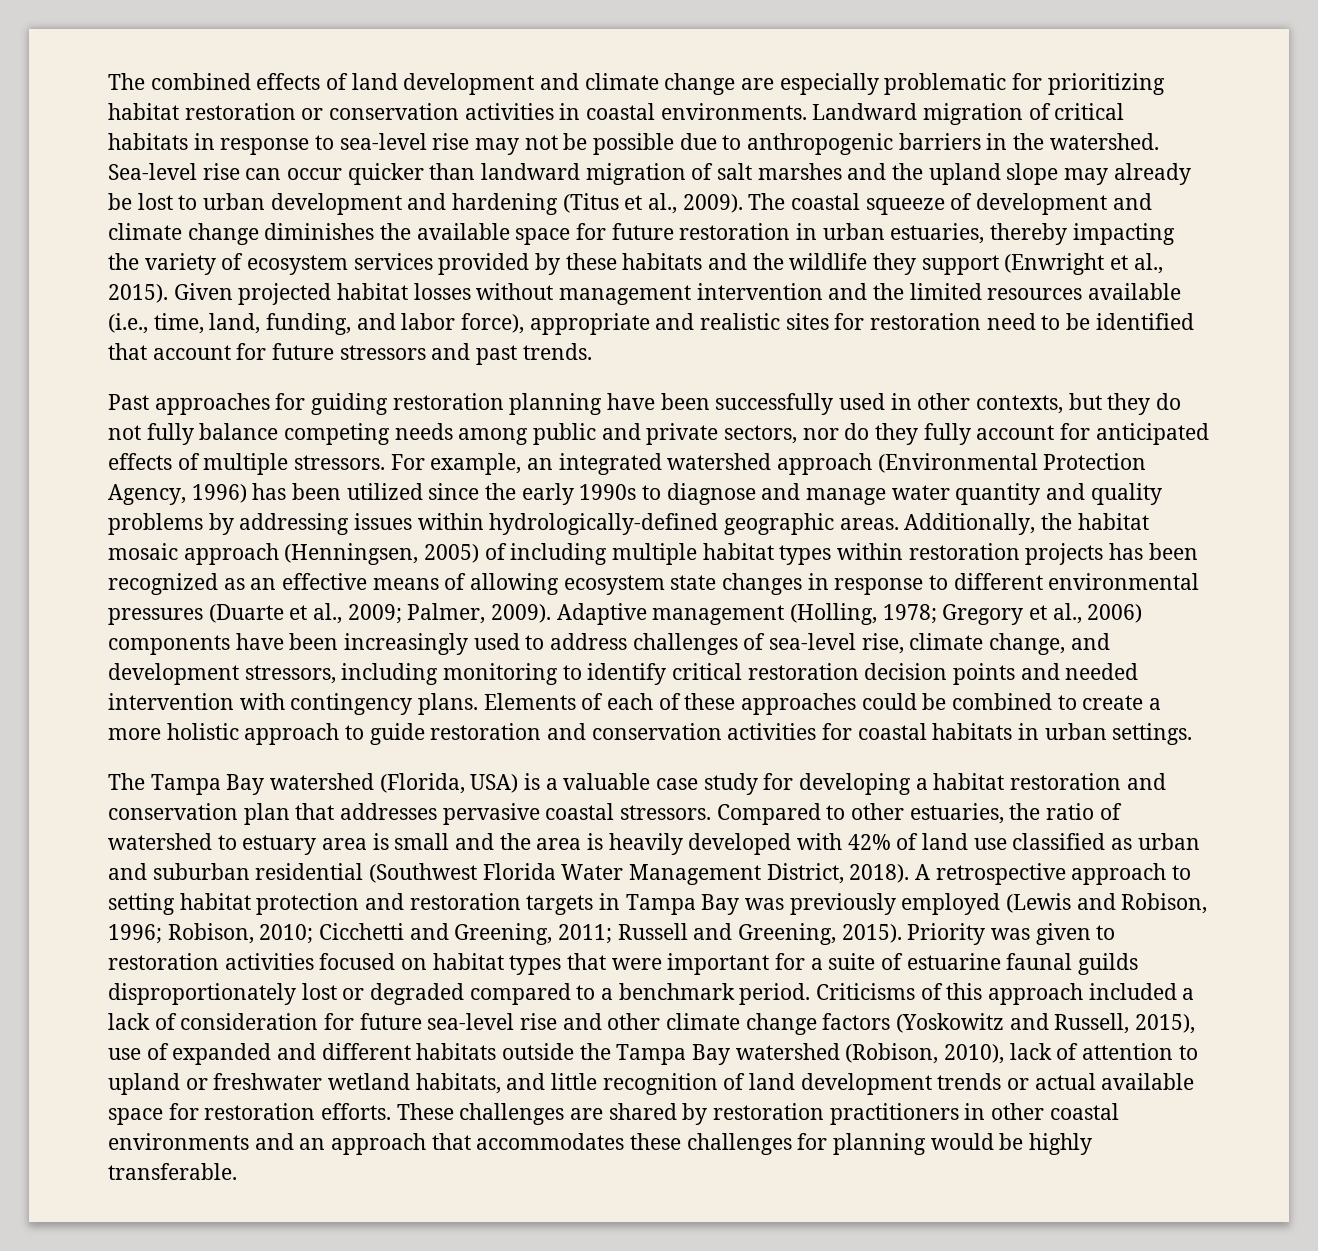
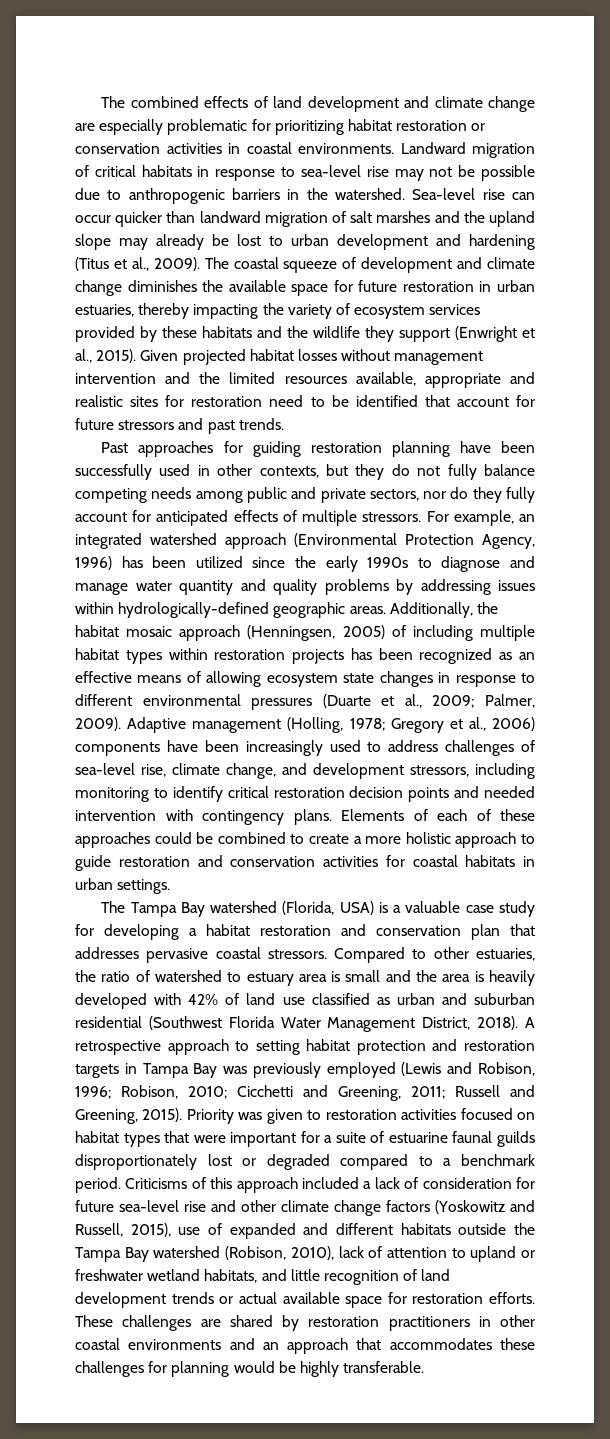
- Given projected habitat losses without management intervention and the limited resources available (i.e., time, land, funding, and labor force), appropriate and realistic sites for restoration need to be identified that account for future stressors and past trends.
+ Given projected habitat losses without management intervention and the limited resources available, appropriate and realistic sites for restoration need to be identified that account for future stressors and past trends.

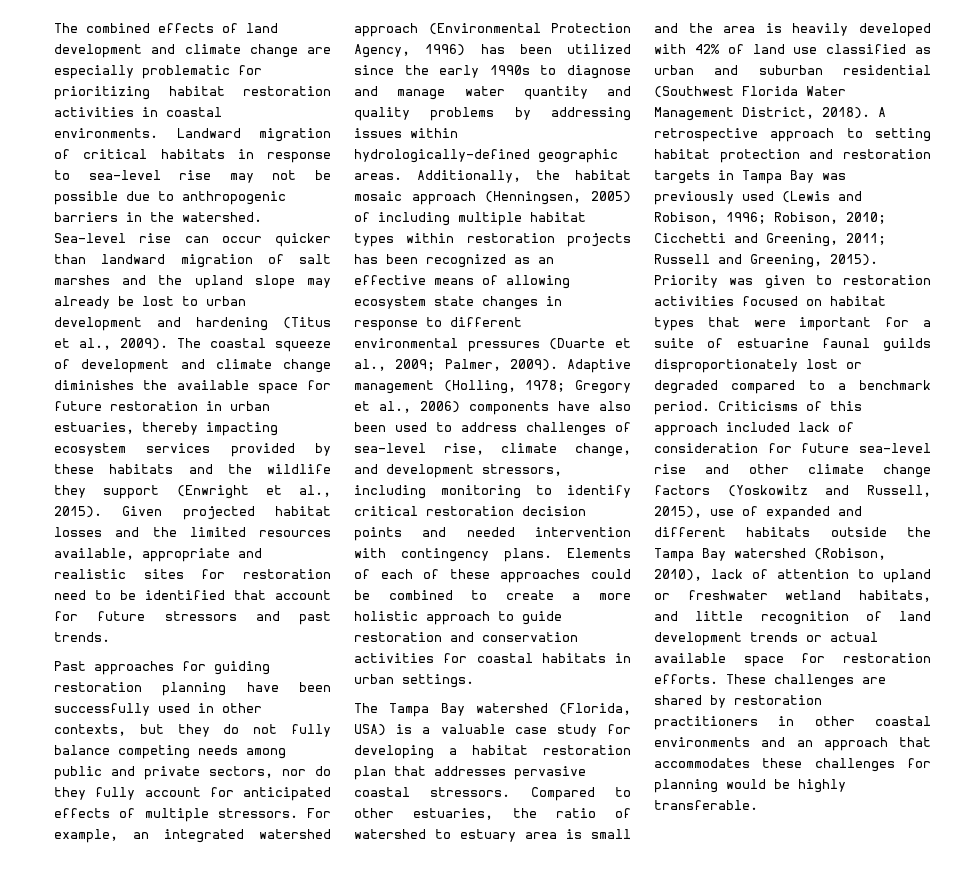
- The combined effects of land development and climate change are especially problematic for prioritizing habitat restoration or conservation activities in coastal environments.
+ The combined effects of land development and climate change are especially problematic for prioritizing habitat restoration activities in coastal environments.
- The coastal squeeze of development and climate change diminishes the available space for future restoration in urban estuaries, thereby impacting the variety of ecosystem services provided by these habitats and the wildlife they support (Enwright et al., 2015).
+ The coastal squeeze of development and climate change diminishes the available space for future restoration in urban estuaries, thereby impacting ecosystem services provided by these habitats and the wildlife they support (Enwright et al., 2015).
- Given projected habitat losses without management intervention and the limited resources available, appropriate and realistic sites for restoration need to be identified that account for future stressors and past trends.
+ Given projected habitat losses and the limited resources available, appropriate and realistic sites for restoration need to be identified that account for future stressors and past trends.
- Adaptive management (Holling, 1978; Gregory et al., 2006) components have been increasingly used to address challenges of sea-level rise, climate change, and development stressors, including monitoring to identify critical restoration decision points and needed intervention with contingency plans.
+ Adaptive management (Holling, 1978; Gregory et al., 2006) components have also been used to address challenges of sea-level rise, climate change, and development stressors, including monitoring to identify critical restoration decision points and needed intervention with contingency plans.
- The Tampa Bay watershed (Florida, USA) is a valuable case study for developing a habitat restoration and conservation plan that addresses pervasive coastal stressors.
+ The Tampa Bay watershed (Florida, USA) is a valuable case study for developing a habitat restoration plan that addresses pervasive coastal stressors.
- A retrospective approach to setting habitat protection and restoration targets in Tampa Bay was previously employed (Lewis and Robison, 1996; Robison, 2010; Cicchetti and Greening, 2011; Russell and Greening, 2015).
+ A retrospective approach to setting habitat protection and restoration targets in Tampa Bay was previously used (Lewis and Robison, 1996; Robison, 2010; Cicchetti and Greening, 2011; Russell and Greening, 2015).
- Criticisms of this approach included a lack of consideration for future sea-level rise and other climate change factors (Yoskowitz and Russell, 2015), use of expanded and different habitats outside the Tampa Bay watershed (Robison, 2010), lack of attention to upland or freshwater wetland habitats, and little recognition of land development trends or actual available space for restoration efforts.
+ Criticisms of this approach included lack of consideration for future sea-level rise and other climate change factors (Yoskowitz and Russell, 2015), use of expanded and different habitats outside the Tampa Bay watershed (Robison, 2010), lack of attention to upland or freshwater wetland habitats, and little recognition of land development trends or actual available space for restoration efforts.

